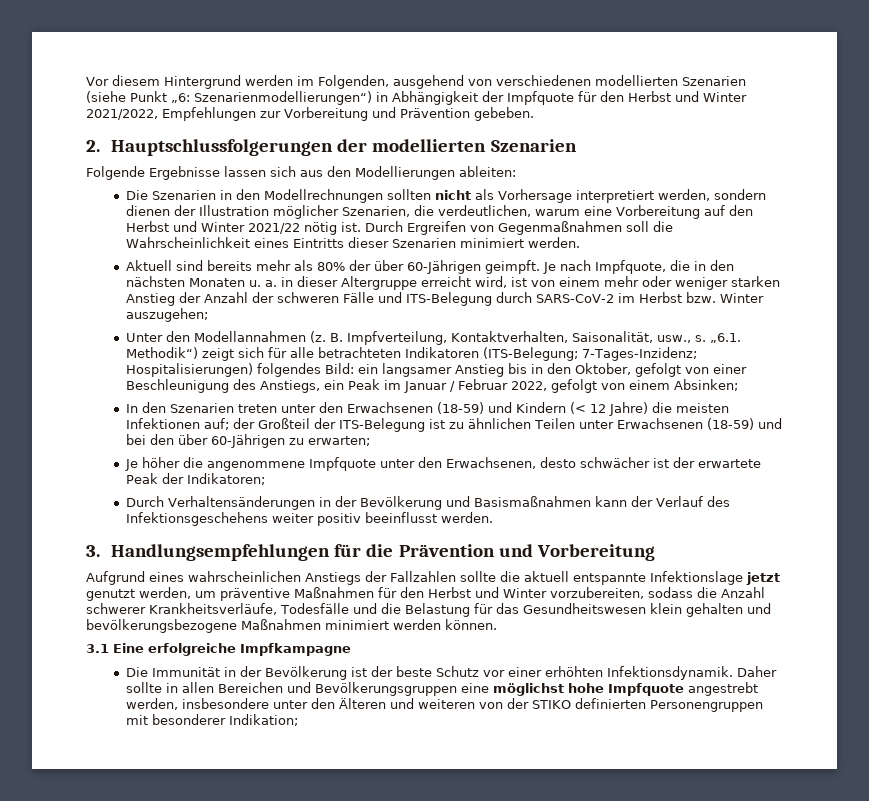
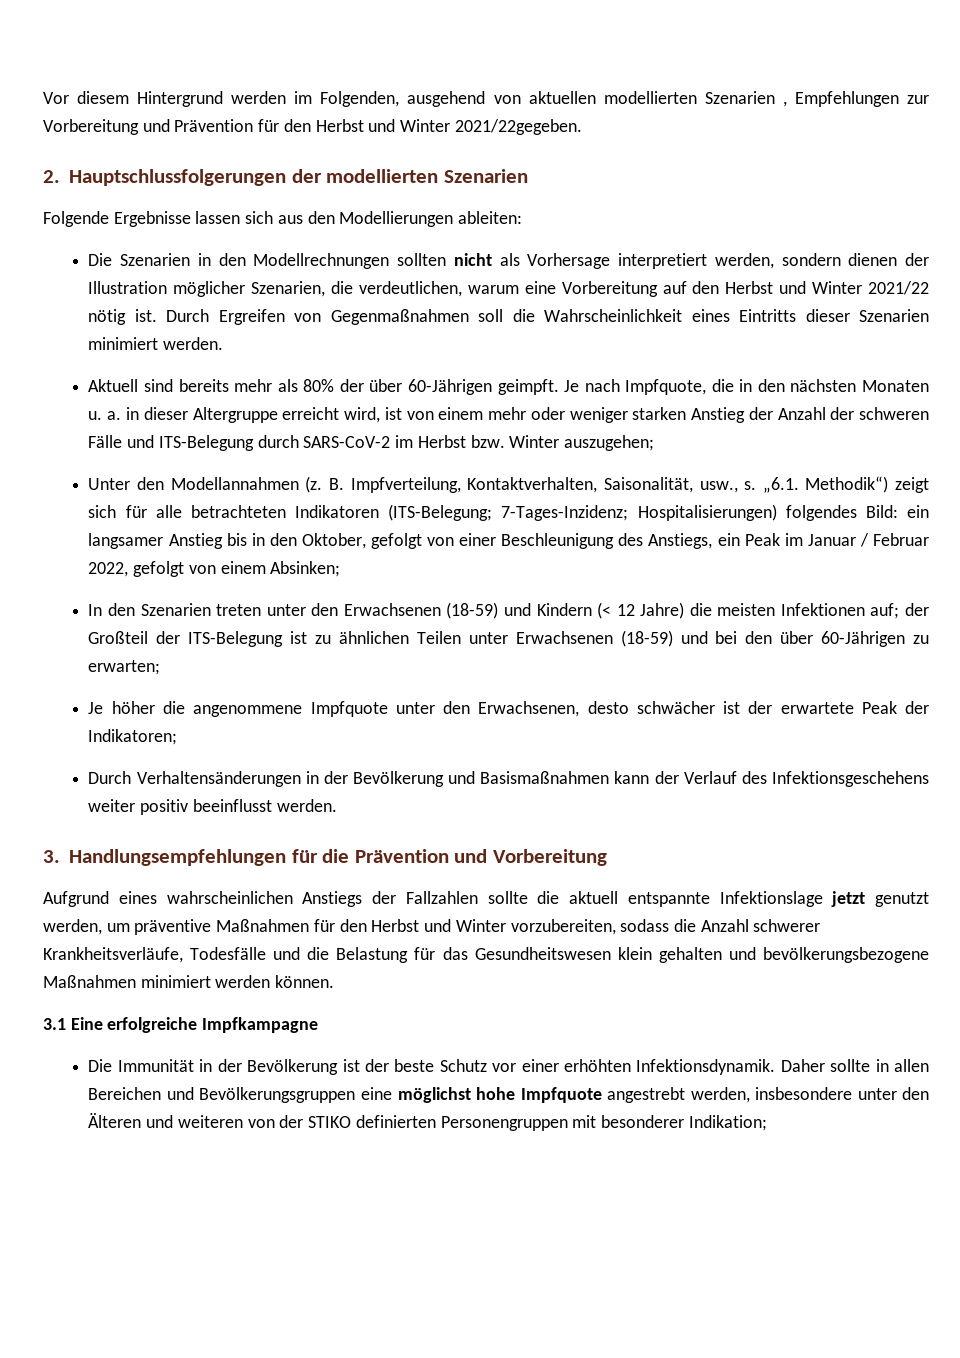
- Vor diesem Hintergrund werden im Folgenden, ausgehend von verschiedenen modellierten Szenarien (siehe Punkt „6: Szenarienmodellierungen“) in Abhängigkeit der Impfquote für den Herbst und Winter 2021/2022, Empfehlungen zur Vorbereitung und Prävention gebeben.
+ Vor diesem Hintergrund werden im Folgenden, ausgehend von aktuellen modellierten Szenarien , Empfehlungen zur Vorbereitung und Prävention für den Herbst und Winter 2021/22gegeben.

